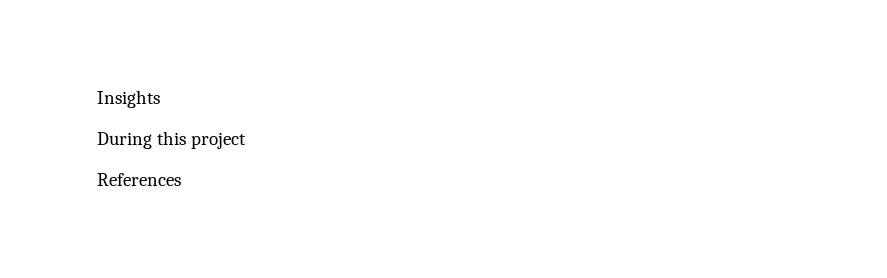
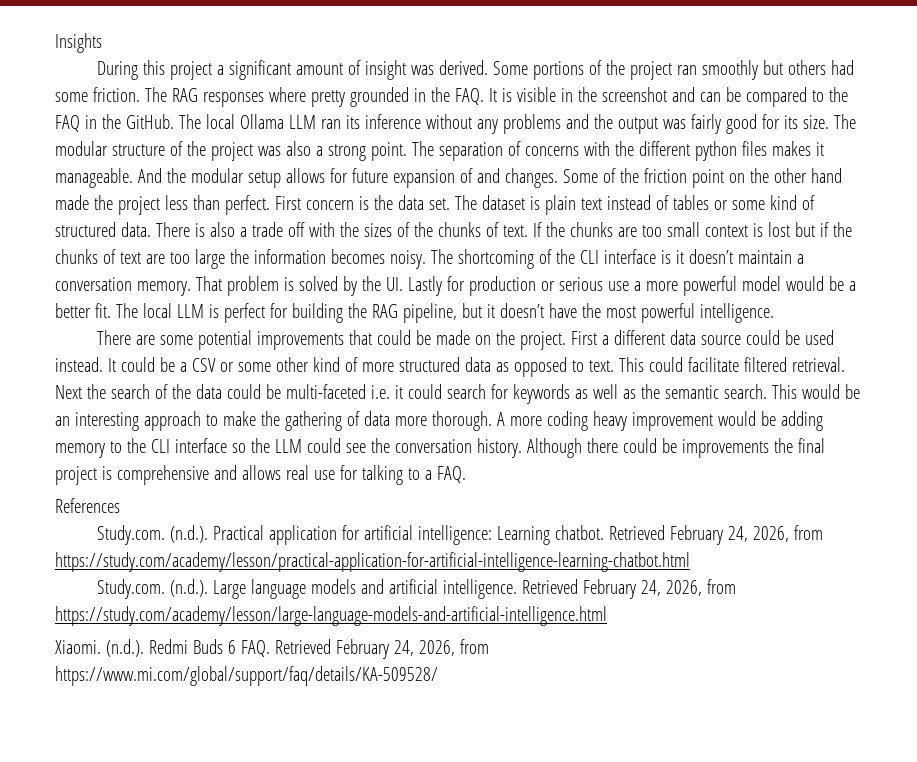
- During this project
+ During this project a significant amount of insight was derived. Some portions of the project ran smoothly but others had some friction. The RAG responses where pretty grounded in the FAQ. It is visible in the screenshot and can be compared to the FAQ in the GitHub. The local Ollama LLM ran its inference without any problems and the output was fairly good for its size. The modular structure of the project was also a strong point. The separation of concerns with the different python files makes it manageable. And the modular setup allows for future expansion of and changes. Some of the friction point on the other hand made the project less than perfect. First concern is the data set. The dataset is plain text instead of tables or some kind of structured data. There is also a trade off with the sizes of the chunks of text. If the chunks are too small context is lost but if the chunks of text are too large the information becomes noisy. The shortcoming of the CLI interface is it doesn’t maintain a conversation memory. That problem is solved by the UI. Lastly for production or serious use a more powerful model would be a better fit. The local LLM is perfect for building the RAG pipeline, but it doesn’t have the most powerful intelligence.
+ There are some potential improvements that could be made on the project. First a different data source could be used instead. It could be a CSV or some other kind of more structured data as opposed to text. This could facilitate filtered retrieval. Next the search of the data could be multi-faceted i.e. it could search for keywords as well as the semantic search. This would be an interesting approach to make the gathering of data more thorough. A more coding heavy improvement would be adding memory to the CLI interface so the LLM could see the conversation history. Although there could be improvements the final project is comprehensive and allows real use for talking to a FAQ.
  References
+ Study.com. (n.d.). Practical application for artificial intelligence: Learning chatbot. Retrieved February 24, 2026, from https://study.com/academy/lesson/practical-application-for-artificial-intelligence-learning-chatbot.html
+ Study.com. (n.d.). Large language models and artificial intelligence. Retrieved February 24, 2026, from https://study.com/academy/lesson/large-language-models-and-artificial-intelligence.html
+ Xiaomi. (n.d.). Redmi Buds 6 FAQ. Retrieved February 24, 2026, from https://www.mi.com/global/support/faq/details/KA-509528/

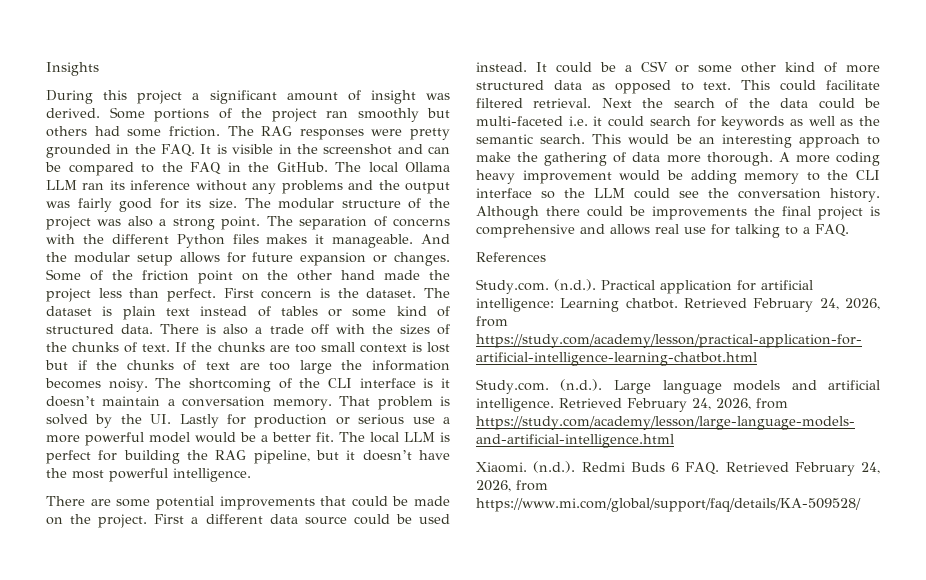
- The RAG responses where pretty grounded in the FAQ. It is visible in the screenshot and can be compared to the FAQ in the GitHub.
+ The RAG responses were pretty grounded in the FAQ. It is visible in the screenshot and can be compared to the FAQ in the GitHub.
- The separation of concerns with the different python files makes it manageable.
+ The separation of concerns with the different Python files makes it manageable.
- And the modular setup allows for future expansion of and changes.
+ And the modular setup allows for future expansion or changes.
- First concern is the data set.
+ First concern is the dataset.

